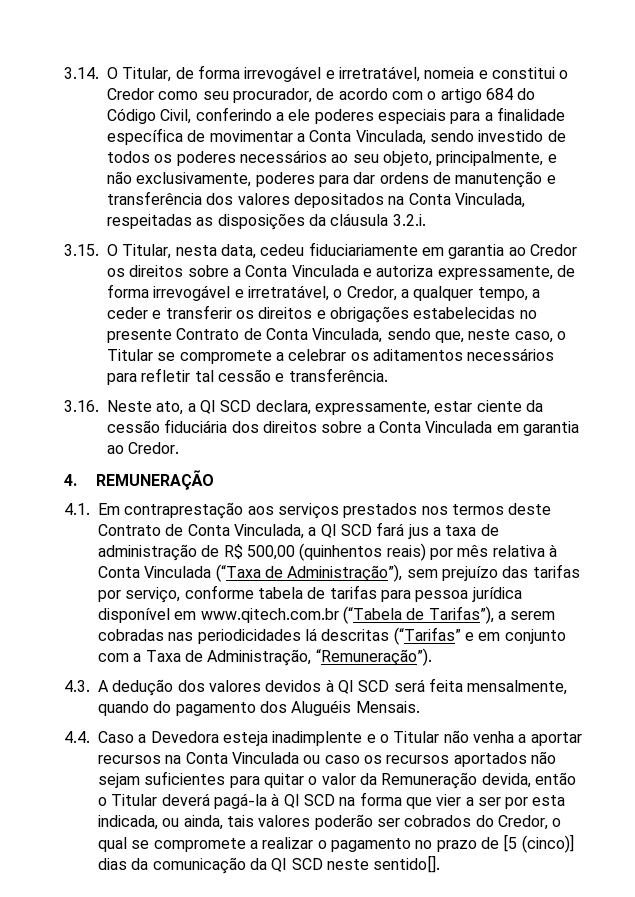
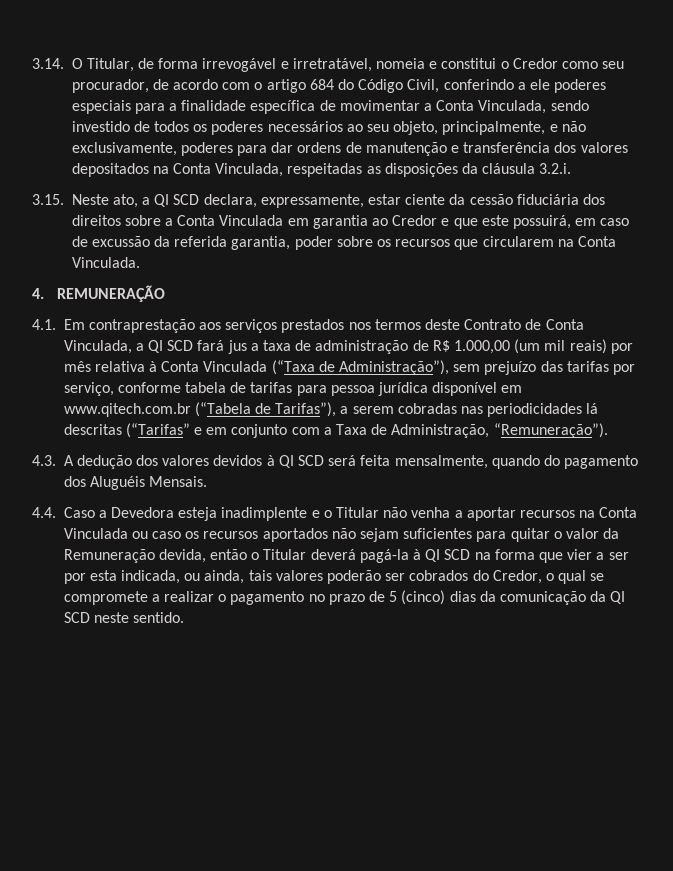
- 3.15. O Titular, nesta data, cedeu fiduciariamente em garantia ao Credor os direitos sobre a Conta Vinculada e autoriza expressamente, de forma irrevogável e irretratável, o Credor, a qualquer tempo, a ceder e transferir os direitos e obrigações estabelecidas no presente Contrato de Conta Vinculada, sendo que, neste caso, o Titular se compromete a celebrar os aditamentos necessários para refletir tal cessão e transferência.
- 3.16. Neste ato, a QI SCD declara, expressamente, estar ciente da cessão fiduciária dos direitos sobre a Conta Vinculada em garantia ao Credor.
+ 3.15. Neste ato, a QI SCD declara, expressamente, estar ciente da cessão fiduciária dos direitos sobre a Conta Vinculada em garantia ao Credor e que este possuirá, em caso de excussão da referida garantia, poder sobre os recursos que circularem na Conta Vinculada.
- 4.1. Em contraprestação aos serviços prestados nos termos deste Contrato de Conta Vinculada, a QI SCD fará jus a taxa de administração de R$ 500,00 (quinhentos reais) por mês relativa à Conta Vinculada (“Taxa de Administração”), sem prejuízo das tarifas por serviço, conforme tabela de tarifas para pessoa jurídica disponível em www.qitech.com.br (“Tabela de Tarifas”), a serem cobradas nas periodicidades lá descritas (“Tarifas” e em conjunto com a Taxa de Administração, “Remuneração”).
+ 4.1. Em contraprestação aos serviços prestados nos termos deste Contrato de Conta Vinculada, a QI SCD fará jus a taxa de administração de R$ 1.000,00 (um mil reais) por mês relativa à Conta Vinculada (“Taxa de Administração”), sem prejuízo das tarifas por serviço, conforme tabela de tarifas para pessoa jurídica disponível em www.qitech.com.br (“Tabela de Tarifas”), a serem cobradas nas periodicidades lá descritas (“Tarifas” e em conjunto com a Taxa de Administração, “Remuneração”).
- 4.4. Caso a Devedora esteja inadimplente e o Titular não venha a aportar recursos na Conta Vinculada ou caso os recursos aportados não sejam suficientes para quitar o valor da Remuneração devida, então o Titular deverá pagá-la à QI SCD na forma que vier a ser por esta indicada, ou ainda, tais valores poderão ser cobrados do Credor, o qual se compromete a realizar o pagamento no prazo de [5 (cinco)] dias da comunicação da QI SCD neste sentido[].
+ 4.4. Caso a Devedora esteja inadimplente e o Titular não venha a aportar recursos na Conta Vinculada ou caso os recursos aportados não sejam suficientes para quitar o valor da Remuneração devida, então o Titular deverá pagá-la à QI SCD na forma que vier a ser por esta indicada, ou ainda, tais valores poderão ser cobrados do Credor, o qual se compromete a realizar o pagamento no prazo de 5 (cinco) dias da comunicação da QI SCD neste sentido.

